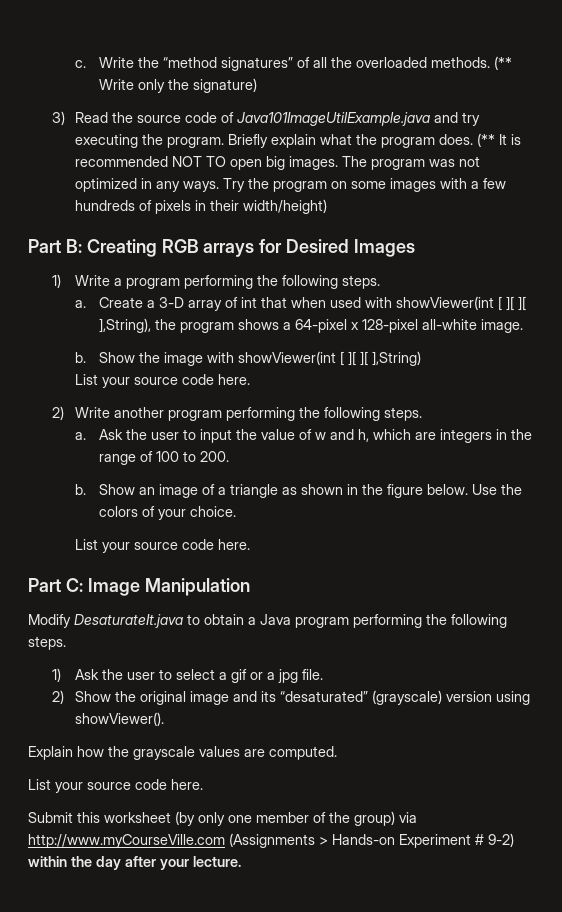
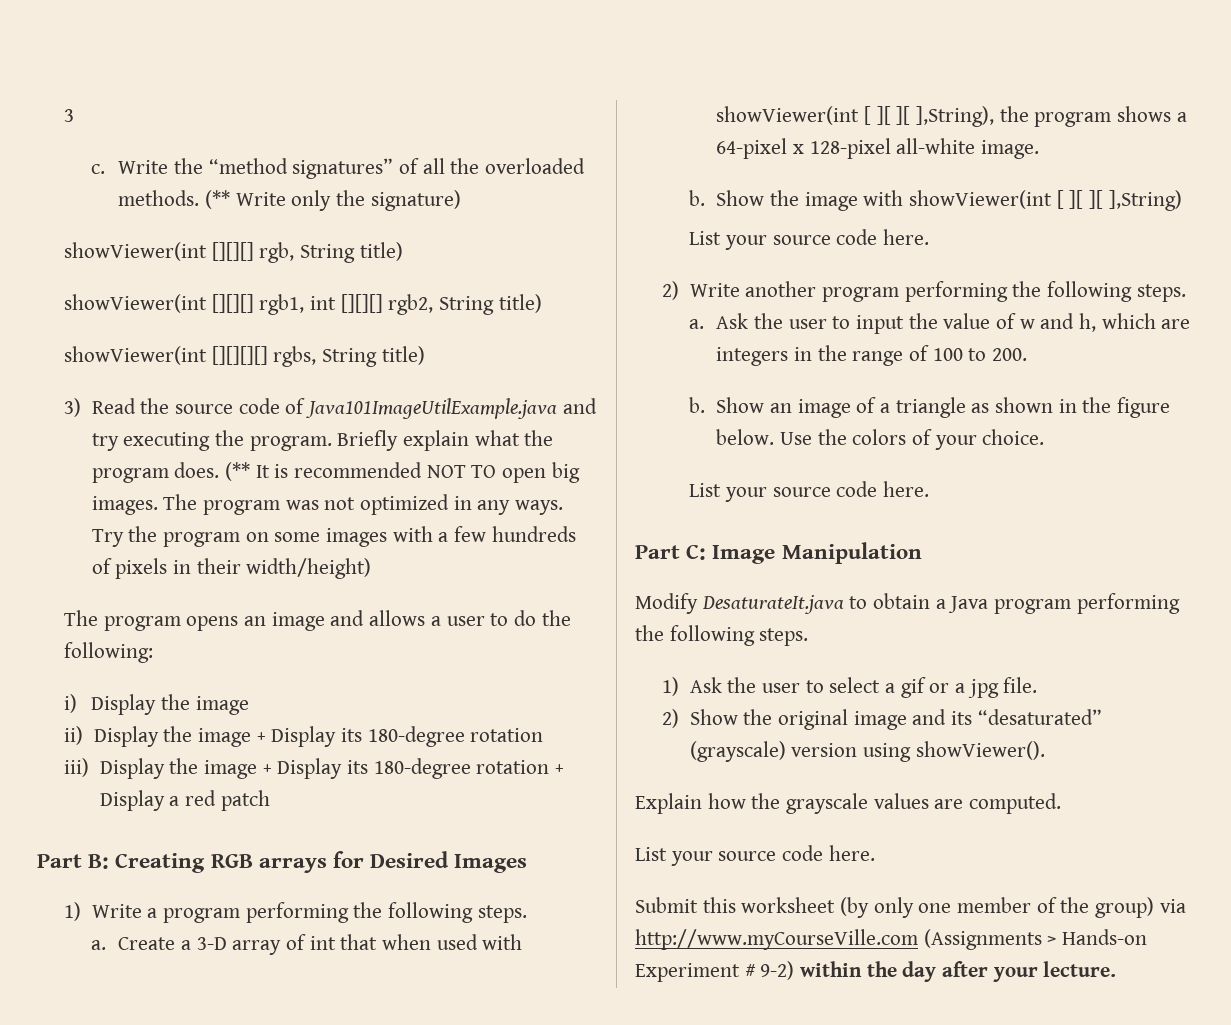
+ 3
+ showViewer(int [][][] rgb, String title)
+ showViewer(int [][][] rgb1, int [][][] rgb2, String title)
+ showViewer(int [][][][] rgbs, String title)
+ The program opens an image and allows a user to do the following:
+ i) Display the image
+ ii) Display the image + Display its 180-degree rotation
+ iii) Display the image + Display its 180-degree rotation + Display a red patch

